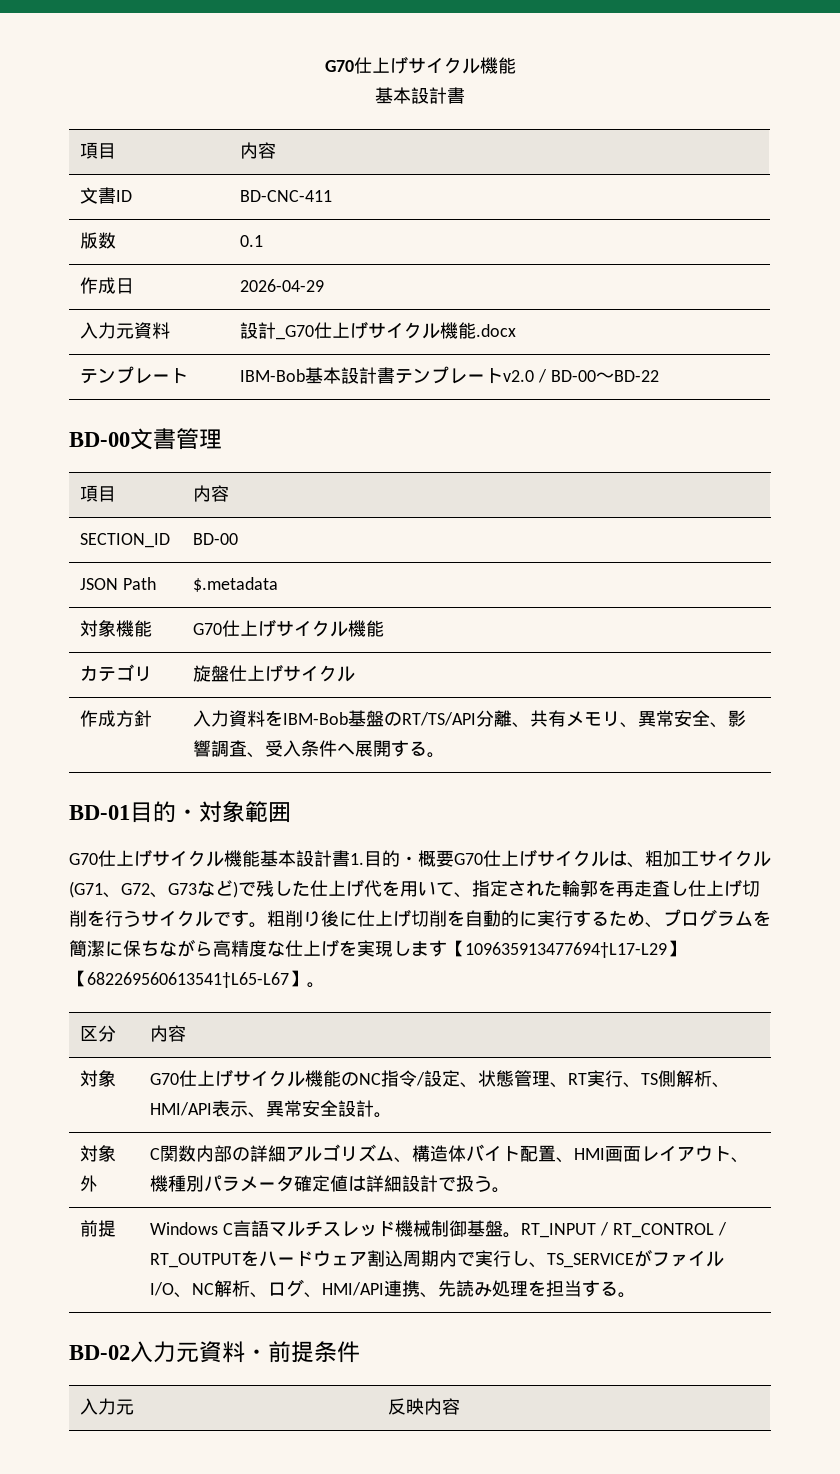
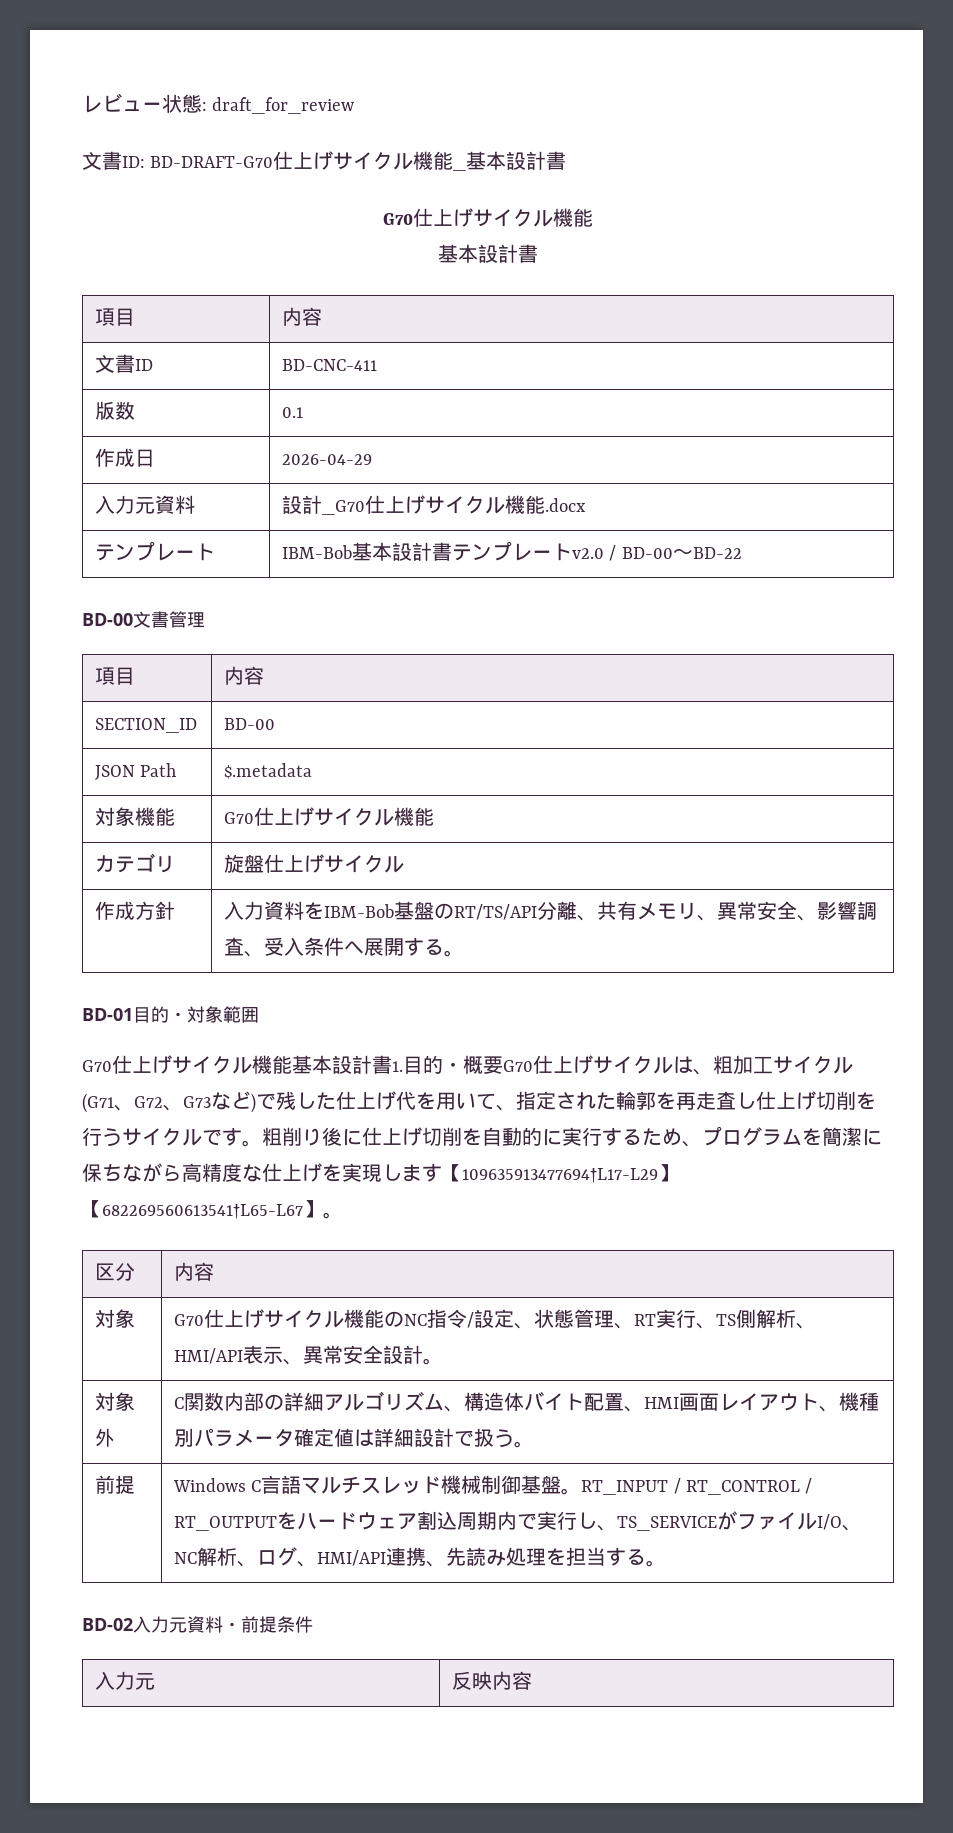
+ レビュー状態: draft_for_review
+ 文書ID: BD-DRAFT-G70仕上げサイクル機能_基本設計書

